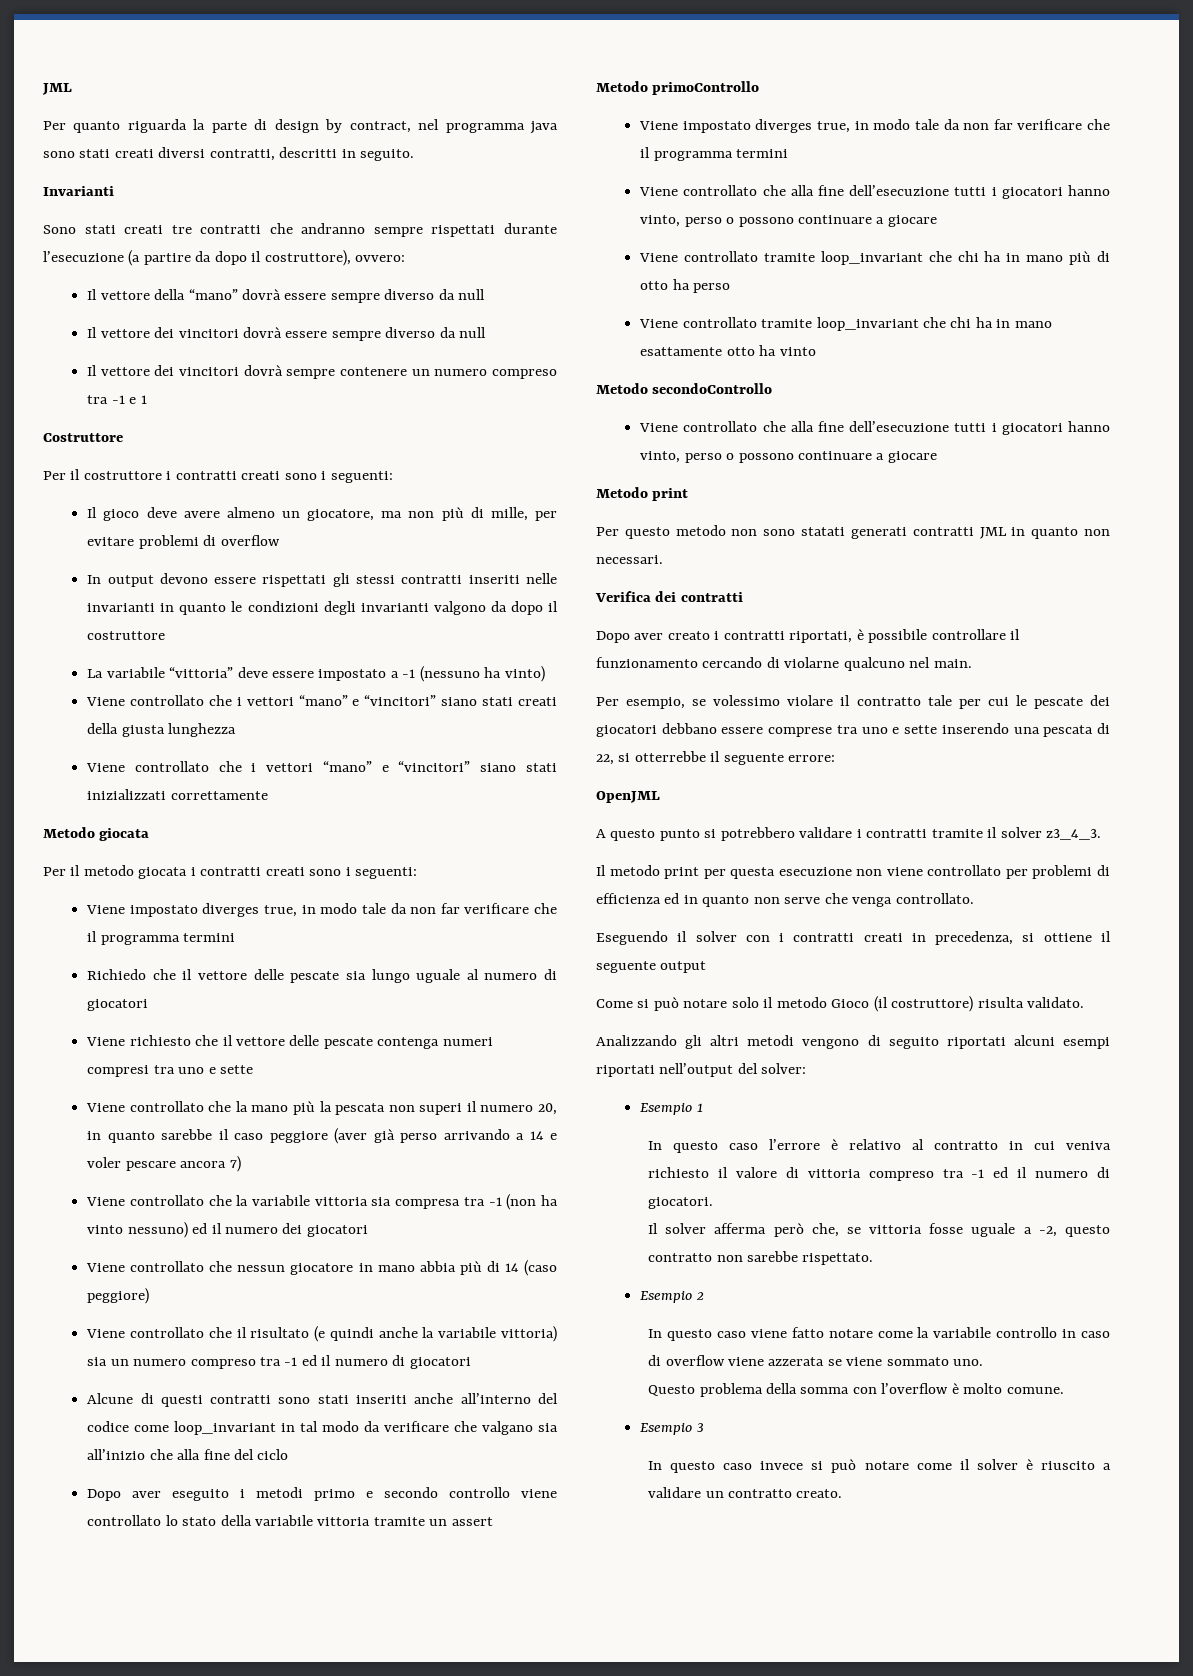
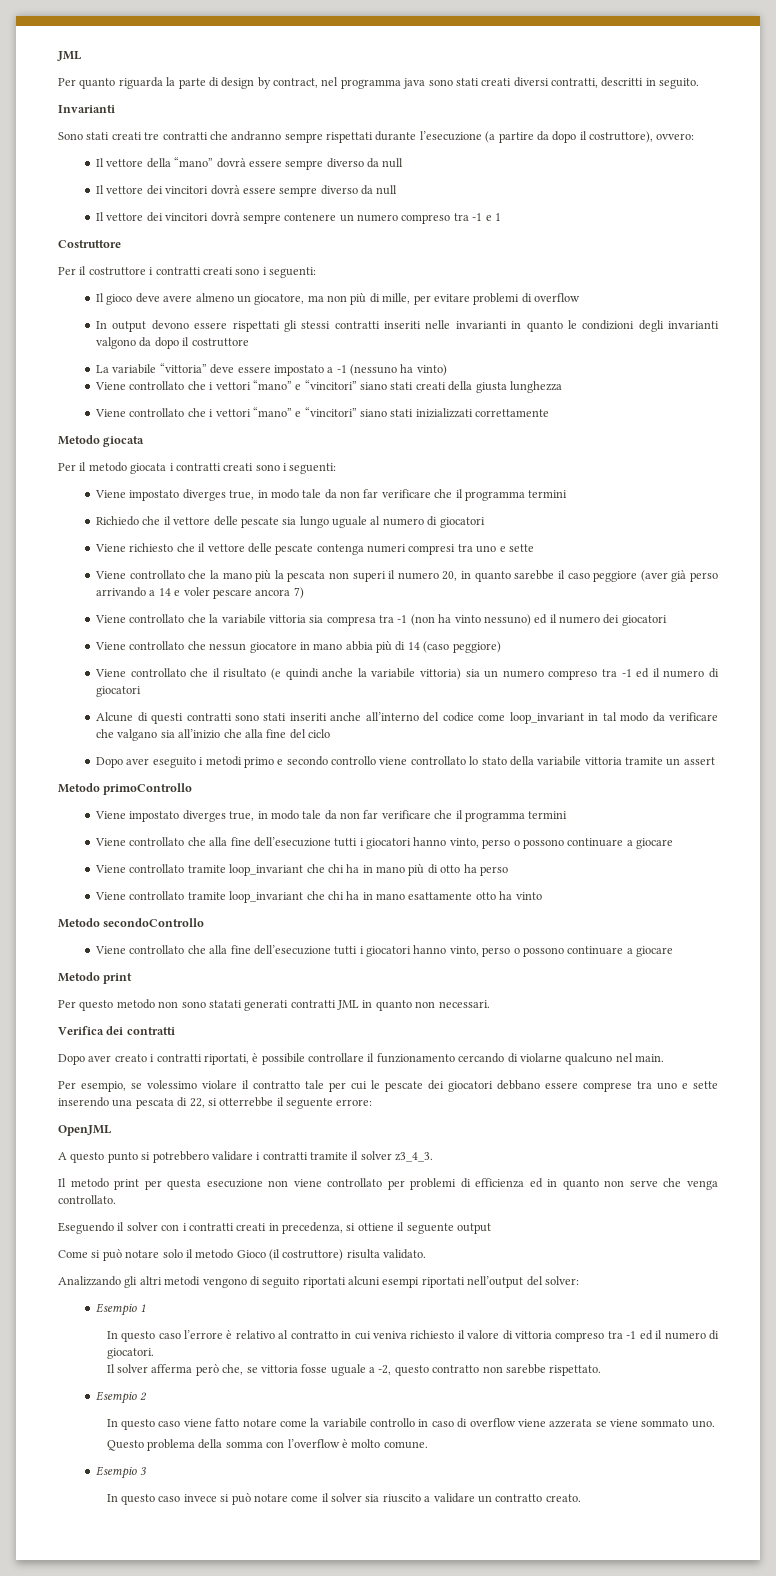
- In questo caso invece si può notare come il solver è riuscito a validare un contratto creato.
+ In questo caso invece si può notare come il solver sia riuscito a validare un contratto creato.

